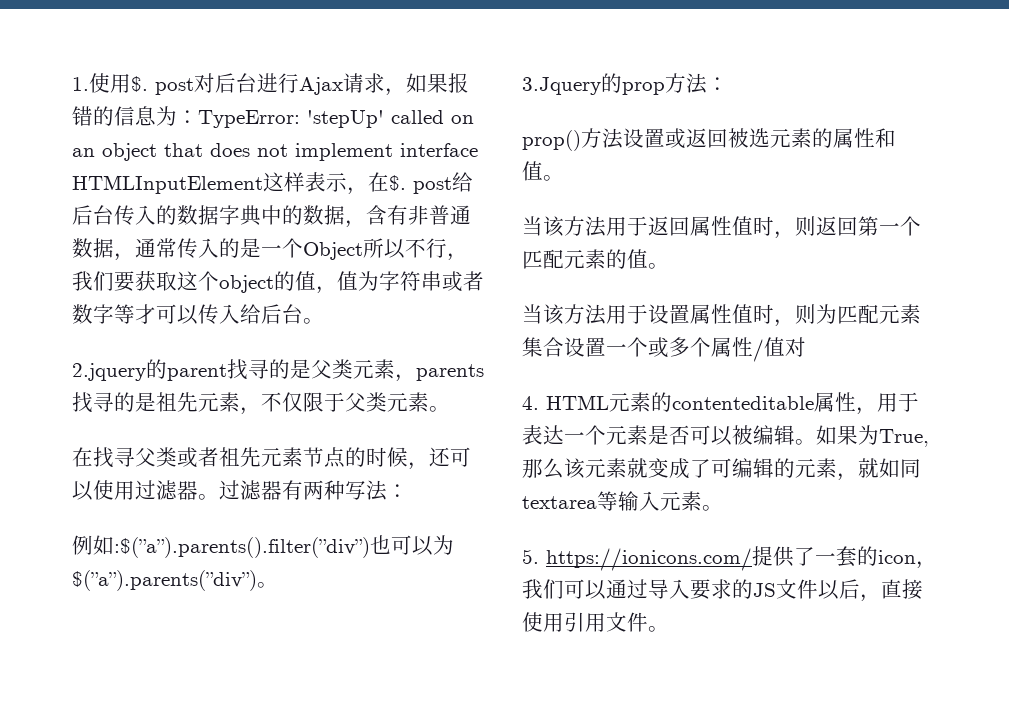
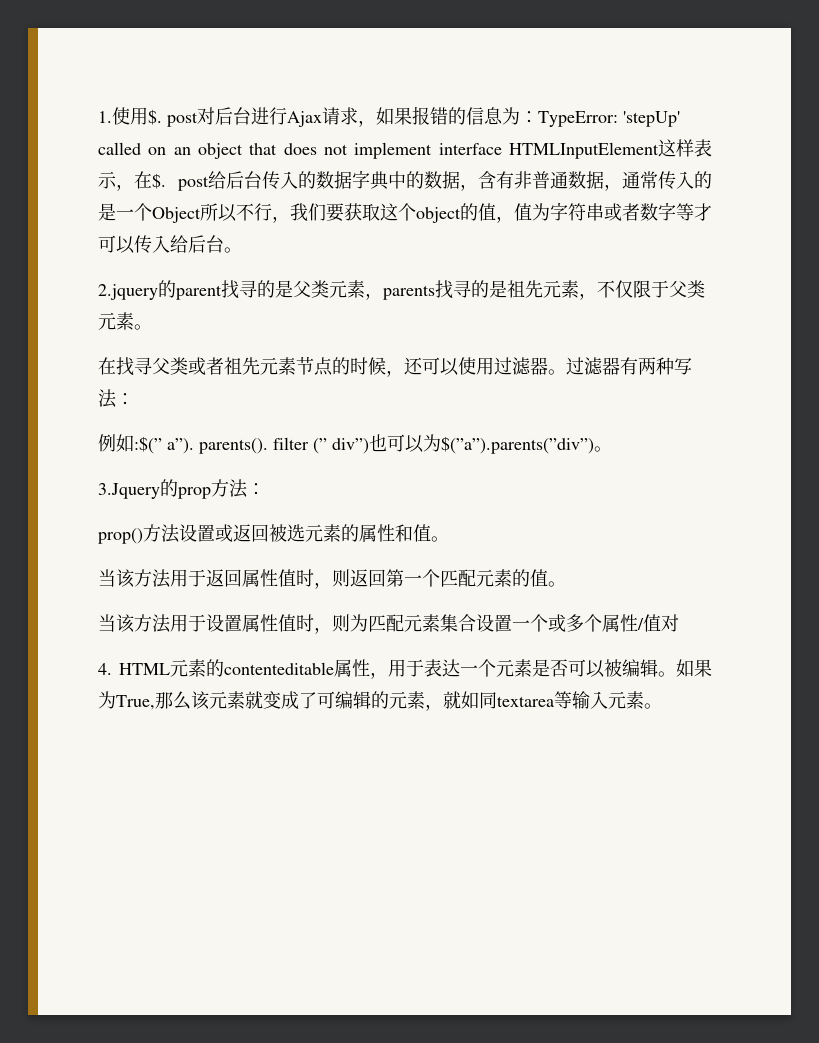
- 例如:$(”a”).parents().filter(”div”)也可以为$(”a”).parents(”div”)。
+ 例如:$(” a”). parents(). filter (” div”)也可以为$(”a”).parents(”div”)。
- 5. https://ionicons.com/提供了一套的icon，我们可以通过导入要求的JS文件以后，直接使用引用文件。

